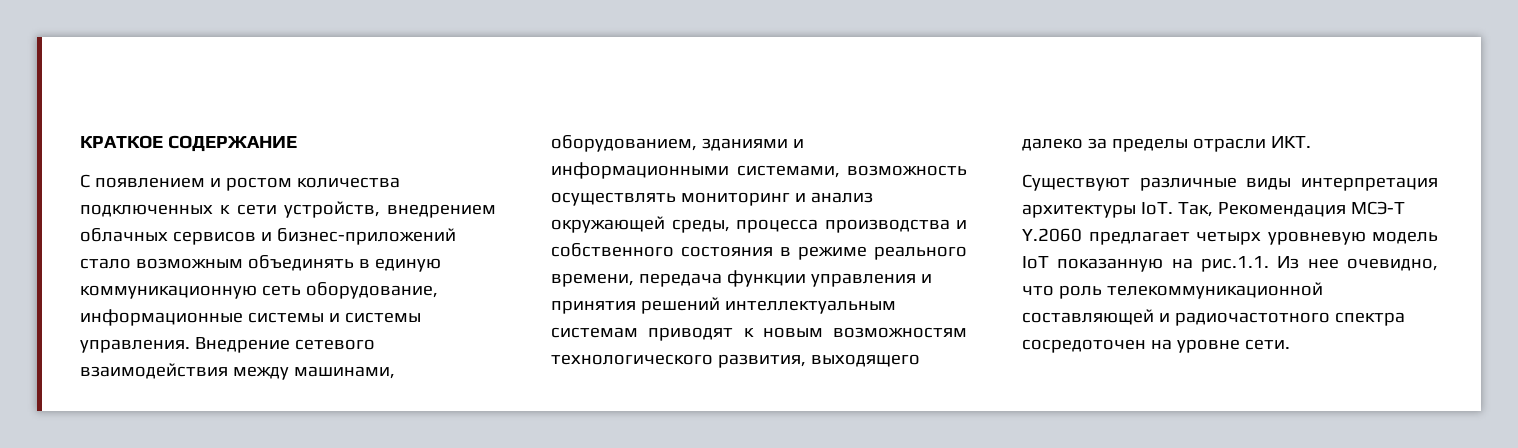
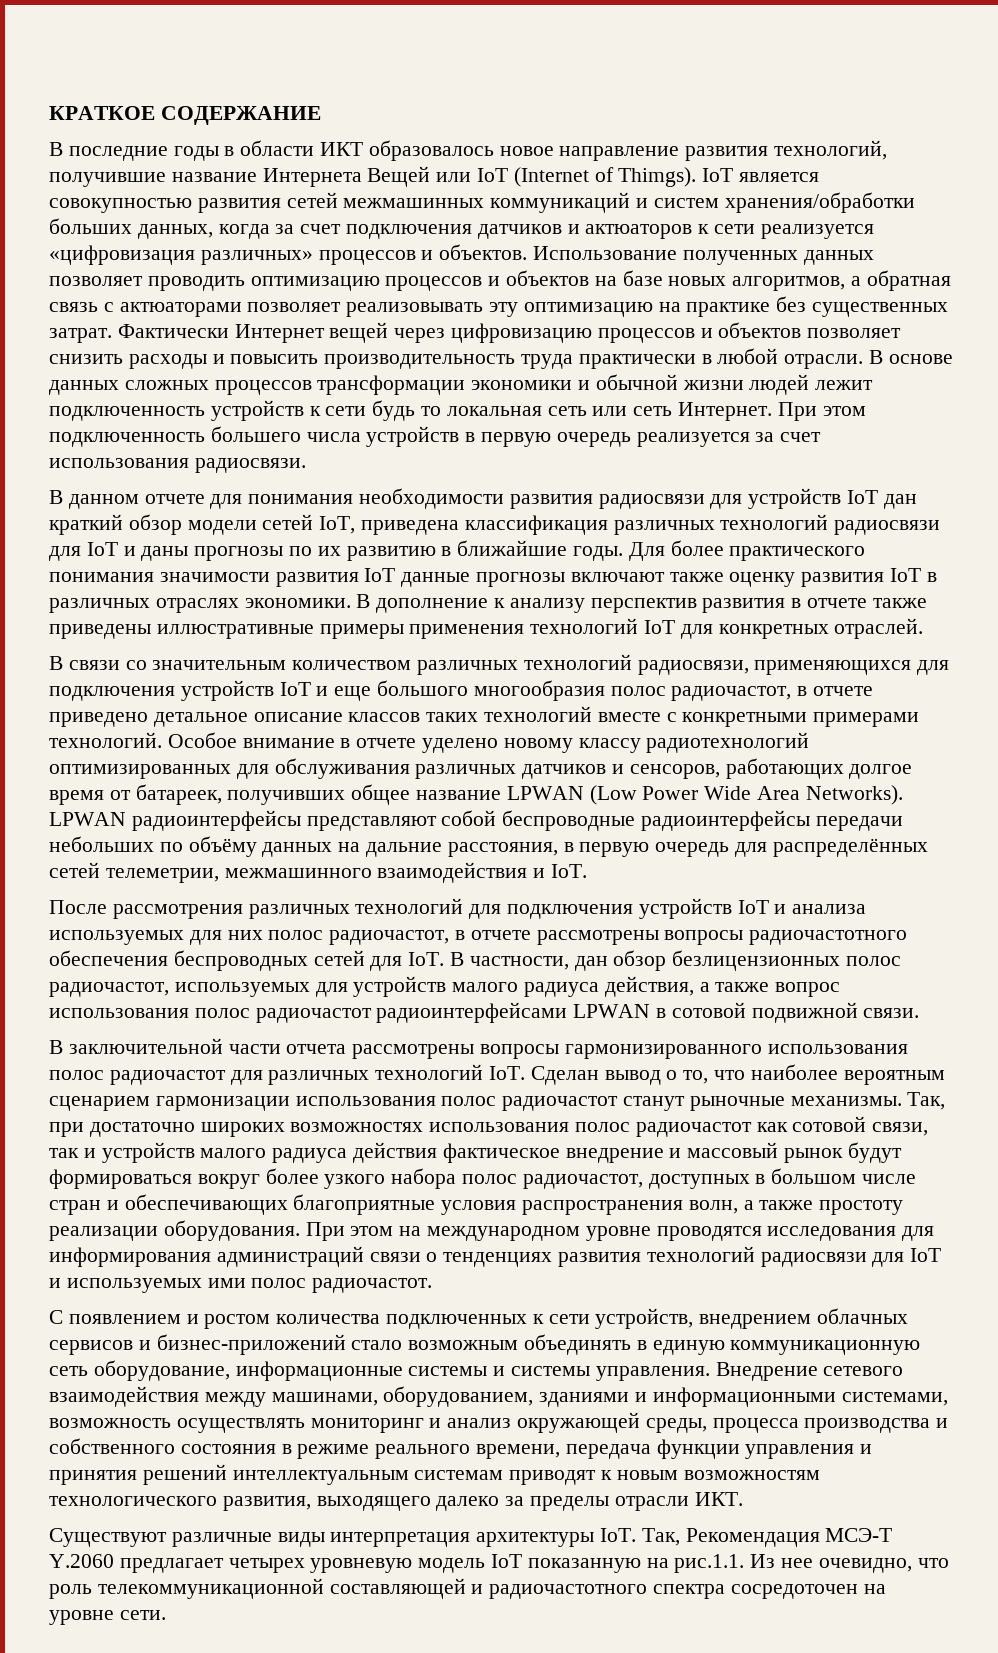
+ В последние годы в области ИКТ образовалось новое направление развития технологий, получившие название Интернета Вещей или IoT (Internet of Thimgs). IoT является совокупностью развития сетей межмашинных коммуникаций и систем хранения/обработки больших данных, когда за счет подключения датчиков и актюаторов к сети реализуется «цифровизация различных» процессов и объектов. Использование полученных данных позволяет проводить оптимизацию процессов и объектов на базе новых алгоритмов, а обратная связь с актюаторами позволяет реализовывать эту оптимизацию на практике без существенных затрат. Фактически Интернет вещей через цифровизацию процессов и объектов позволяет снизить расходы и повысить производительность труда практически в любой отрасли. В основе данных сложных процессов трансформации экономики и обычной жизни людей лежит подключенность устройств к сети будь то локальная сеть или сеть Интернет. При этом подключенность большего числа устройств в первую очередь реализуется за счет использования радиосвязи.
+ В данном отчете для понимания необходимости развития радиосвязи для устройств IoT дан краткий обзор модели сетей IoT, приведена классификация различных технологий радиосвязи для IoT и даны прогнозы по их развитию в ближайшие годы. Для более практического понимания значимости развития IoT данные прогнозы включают также оценку развития IoT в различных отраслях экономики. В дополнение к анализу перспектив развития в отчете также приведены иллюстративные примеры применения технологий IoT для конкретных отраслей.
+ В связи со значительным количеством различных технологий радиосвязи, применяющихся для подключения устройств IoT и еще большого многообразия полос радиочастот, в отчете приведено детальное описание классов таких технологий вместе с конкретными примерами технологий. Особое внимание в отчете уделено новому классу радиотехнологий оптимизированных для обслуживания различных датчиков и сенсоров, работающих долгое время от батареек, получивших общее название LPWAN (Low Power Wide Area Networks). LPWAN радиоинтерфейсы представляют собой беспроводные радиоинтерфейсы передачи небольших по объёму данных на дальние расстояния, в первую очередь для распределённых сетей телеметрии, межмашинного взаимодействия и IoT.
+ После рассмотрения различных технологий для подключения устройств IoT и анализа используемых для них полос радиочастот, в отчете рассмотрены вопросы радиочастотного обеспечения беспроводных сетей для IoT. В частности, дан обзор безлицензионных полос радиочастот, используемых для устройств малого радиуса действия, а также вопрос использования полос радиочастот радиоинтерфейсами LPWAN в сотовой подвижной связи.
+ В заключительной части отчета рассмотрены вопросы гармонизированного использования полос радиочастот для различных технологий IoT. Сделан вывод о то, что наиболее вероятным сценарием гармонизации использования полос радиочастот станут рыночные механизмы. Так, при достаточно широких возможностях использования полос радиочастот как сотовой связи, так и устройств малого радиуса действия фактическое внедрение и массовый рынок будут формироваться вокруг более узкого набора полос радиочастот, доступных в большом числе стран и обеспечивающих благоприятные условия распространения волн, а также простоту реализации оборудования. При этом на международном уровне проводятся исследования для информирования администраций связи о тенденциях развития технологий радиосвязи для IoT и используемых ими полос радиочастот.
- Существуют различные виды интерпретация архитектуры IoT. Так, Рекомендация МСЭ-Т Y.2060 предлагает четырх уровневую модель IoT показанную на рис.1.1. Из нее очевидно, что роль телекоммуникационной составляющей и радиочастотного спектра сосредоточен на уровне сети.
+ Существуют различные виды интерпретация архитектуры IoT. Так, Рекомендация МСЭ-Т Y.2060 предлагает четырех уровневую модель IoT показанную на рис.1.1. Из нее очевидно, что роль телекоммуникационной составляющей и радиочастотного спектра сосредоточен на уровне сети.

